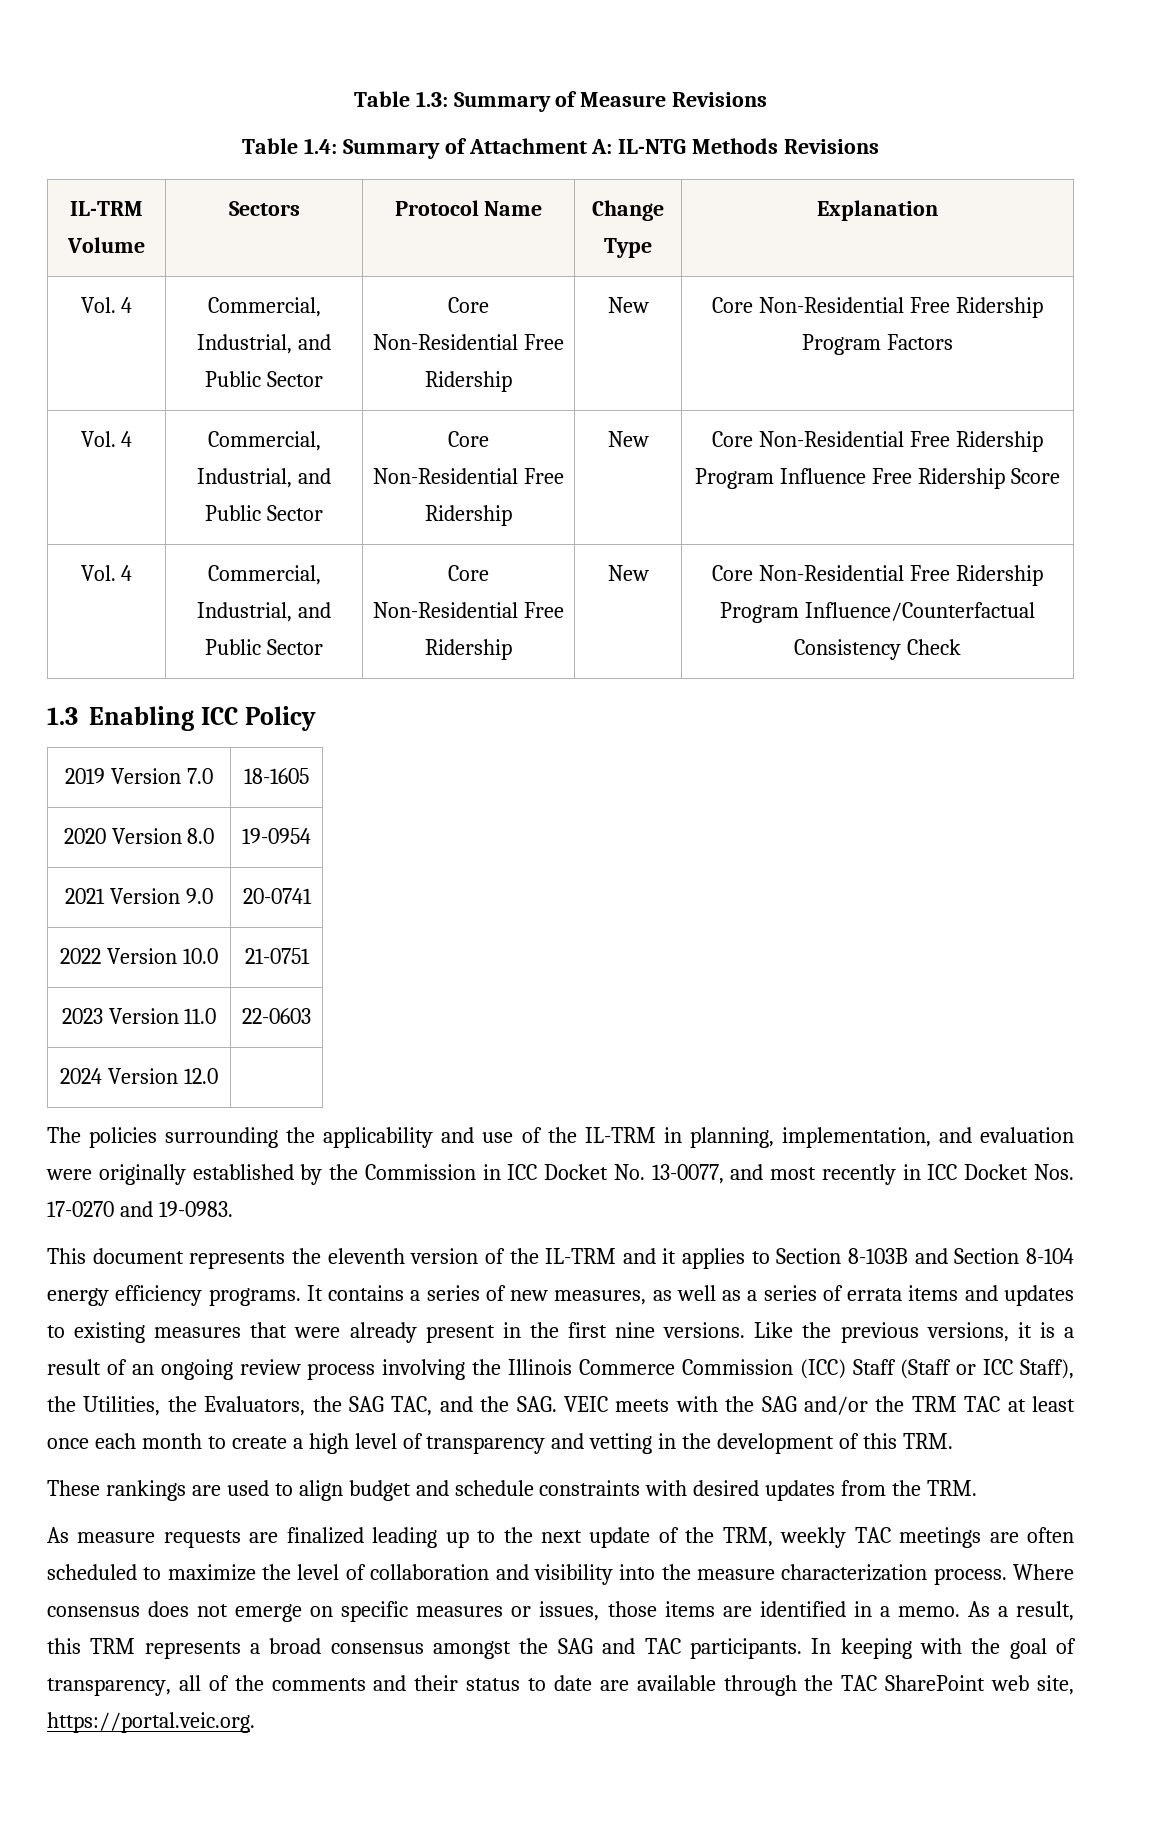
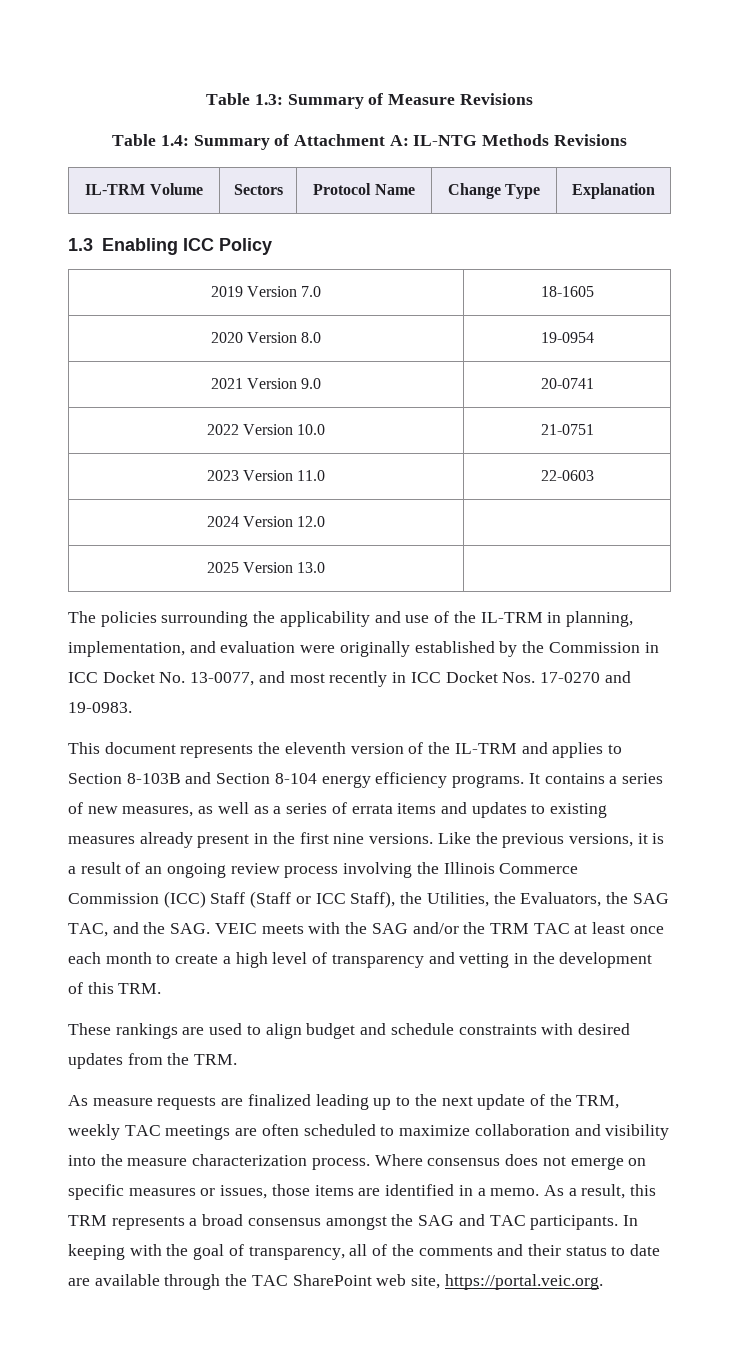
- Vol. 4 | Commercial, Industrial, and Public Sector | Core Non-Residential Free Ridership | New | Core Non-Residential Free Ridership Program Factors
- Vol. 4 | Commercial, Industrial, and Public Sector | Core Non-Residential Free Ridership | New | Core Non-Residential Free Ridership Program Influence Free Ridership Score
- Vol. 4 | Commercial, Industrial, and Public Sector | Core Non-Residential Free Ridership | New | Core Non-Residential Free Ridership Program Influence/Counterfactual Consistency Check
+ 2025 Version 13.0 |
- This document represents the eleventh version of the IL-TRM and it applies to Section 8-103B and Section 8-104 energy efficiency programs.
+ This document represents the eleventh version of the IL-TRM and applies to Section 8-103B and Section 8-104 energy efficiency programs.
- It contains a series of new measures, as well as a series of errata items and updates to existing measures that were already present in the first nine versions.
+ It contains a series of new measures, as well as a series of errata items and updates to existing measures already present in the first nine versions.
- As measure requests are finalized leading up to the next update of the TRM, weekly TAC meetings are often scheduled to maximize the level of collaboration and visibility into the measure characterization process.
+ As measure requests are finalized leading up to the next update of the TRM, weekly TAC meetings are often scheduled to maximize collaboration and visibility into the measure characterization process.

